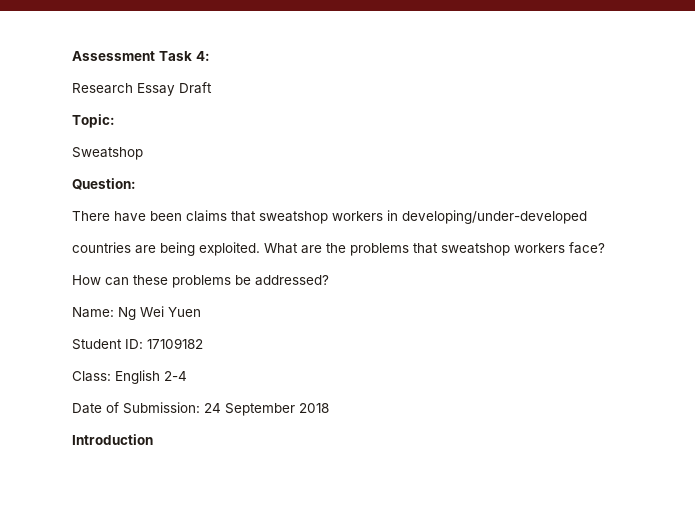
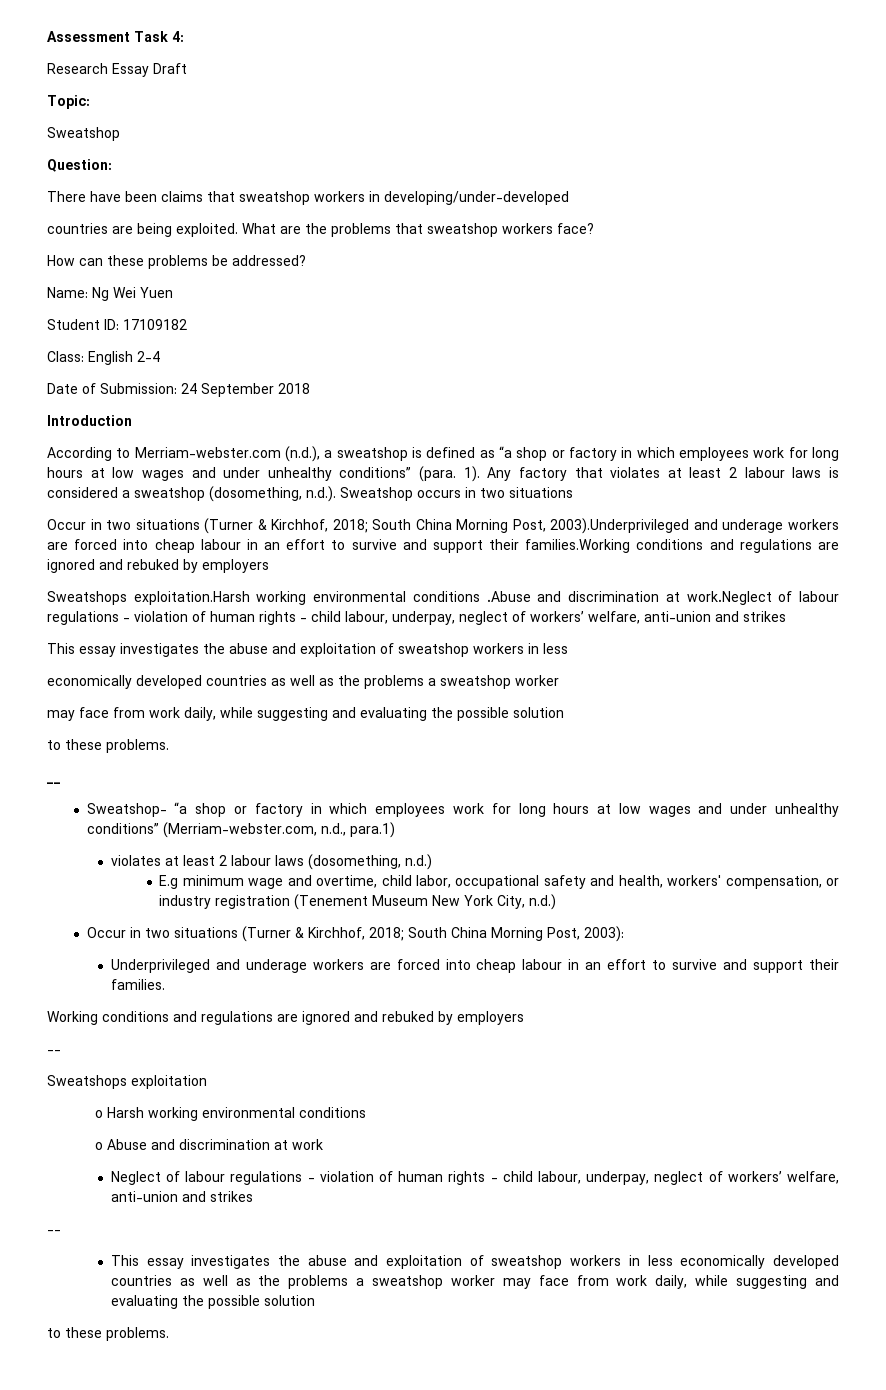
+ According to Merriam-webster.com (n.d.), a sweatshop is defined as “a shop or factory in which employees work for long hours at low wages and under unhealthy conditions” (para. 1). Any factory that violates at least 2 labour laws is considered a sweatshop (dosomething, n.d.). Sweatshop occurs in two situations
+ Occur in two situations (Turner & Kirchhof, 2018; South China Morning Post, 2003).Underprivileged and underage workers are forced into cheap labour in an effort to survive and support their families.Working conditions and regulations are ignored and rebuked by employers
+ Sweatshops exploitation.Harsh working environmental conditions .Abuse and discrimination at work.Neglect of labour regulations - violation of human rights - child labour, underpay, neglect of workers’ welfare, anti-union and strikes
+ This essay investigates the abuse and exploitation of sweatshop workers in less
+ economically developed countries as well as the problems a sweatshop worker
+ may face from work daily, while suggesting and evaluating the possible solution
+ to these problems.
+ __
+ Sweatshop- “a shop or factory in which employees work for long hours at low wages and under unhealthy conditions” (Merriam-webster.com, n.d., para.1)
+ violates at least 2 labour laws (dosomething, n.d.)
+ E.g minimum wage and overtime, child labor, occupational safety and health, workers' compensation, or industry registration (Tenement Museum New York City, n.d.)
+ Occur in two situations (Turner & Kirchhof, 2018; South China Morning Post, 2003):
+ Underprivileged and underage workers are forced into cheap labour in an effort to survive and support their families.
+ Working conditions and regulations are ignored and rebuked by employers
+ --
+ Sweatshops exploitation
+ o Harsh working environmental conditions
+ o Abuse and discrimination at work
+ Neglect of labour regulations - violation of human rights - child labour, underpay, neglect of workers’ welfare, anti-union and strikes
+ --
+ This essay investigates the abuse and exploitation of sweatshop workers in less economically developed countries as well as the problems a sweatshop worker may face from work daily, while suggesting and evaluating the possible solution
+ to these problems.

